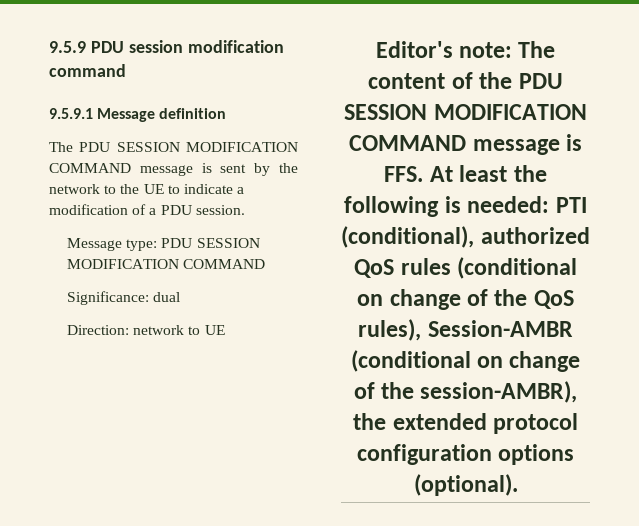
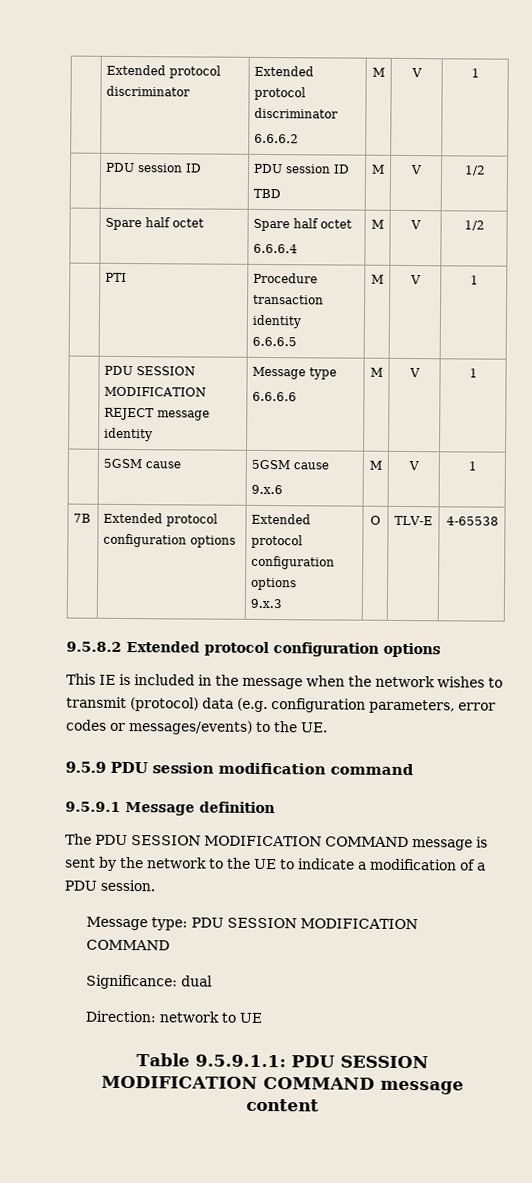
+ | Extended protocol discriminator | Extended protocol discriminator
+ 6.6.6.2 | M | V | 1
+ | PDU session ID | PDU session ID
+ TBD | M | V | 1/2
+ | Spare half octet | Spare half octet
+ 6.6.6.4 | M | V | 1/2
+ | PTI | Procedure transaction identity
+ 6.6.6.5 | M | V | 1
+ | PDU SESSION MODIFICATION REJECT message identity | Message type
+ 6.6.6.6 | M | V | 1
+ | 5GSM cause | 5GSM cause
+ 9.x.6 | M | V | 1
+ 7B | Extended protocol configuration options | Extended protocol configuration options
+ 9.x.3 | O | TLV-E | 4-65538
+ 9.5.8.2 Extended protocol configuration options
+ This IE is included in the message when the network wishes to transmit (protocol) data (e.g. configuration parameters, error codes or messages/events) to the UE.
- Editor's note: The content of the PDU SESSION MODIFICATION COMMAND message is FFS. At least the following is needed: PTI (conditional), authorized QoS rules (conditional on change of the QoS rules), Session-AMBR (conditional on change of the session-AMBR), the extended protocol configuration options (optional).
+ Table 9.5.9.1.1: PDU SESSION MODIFICATION COMMAND message content

